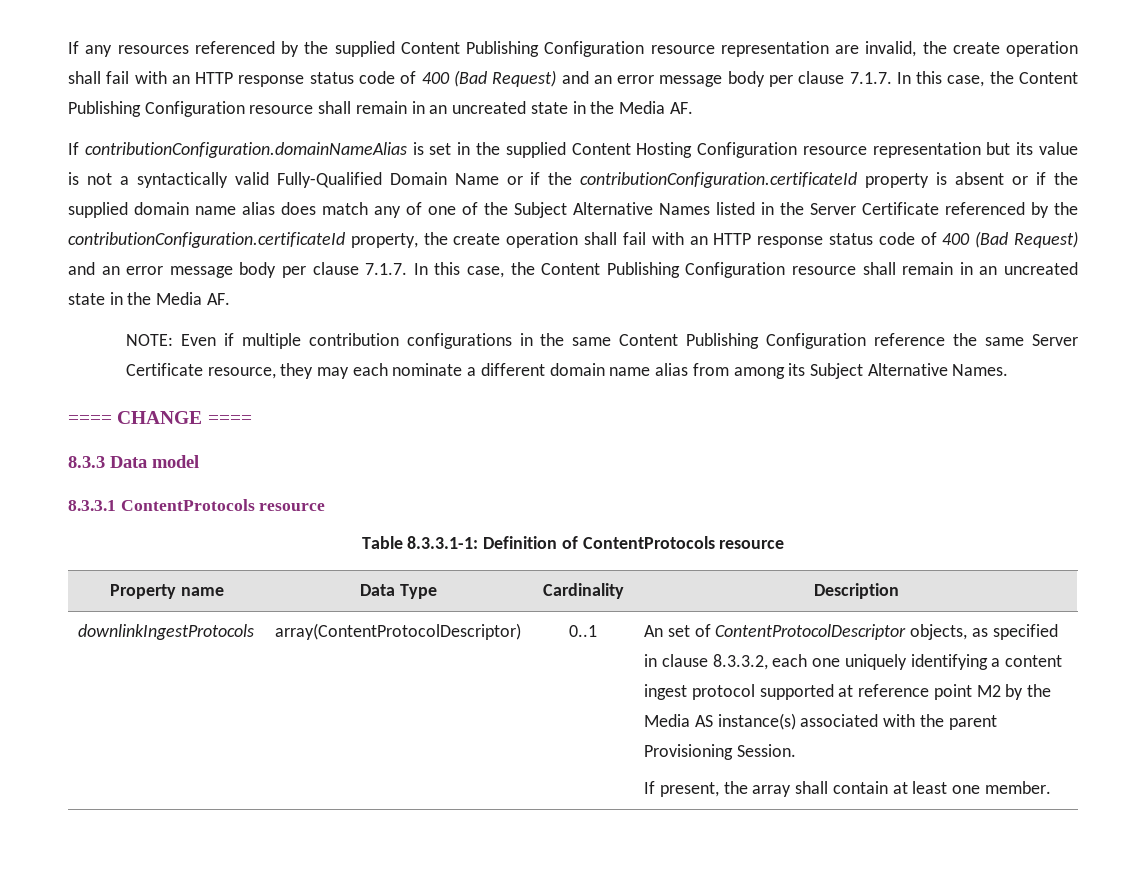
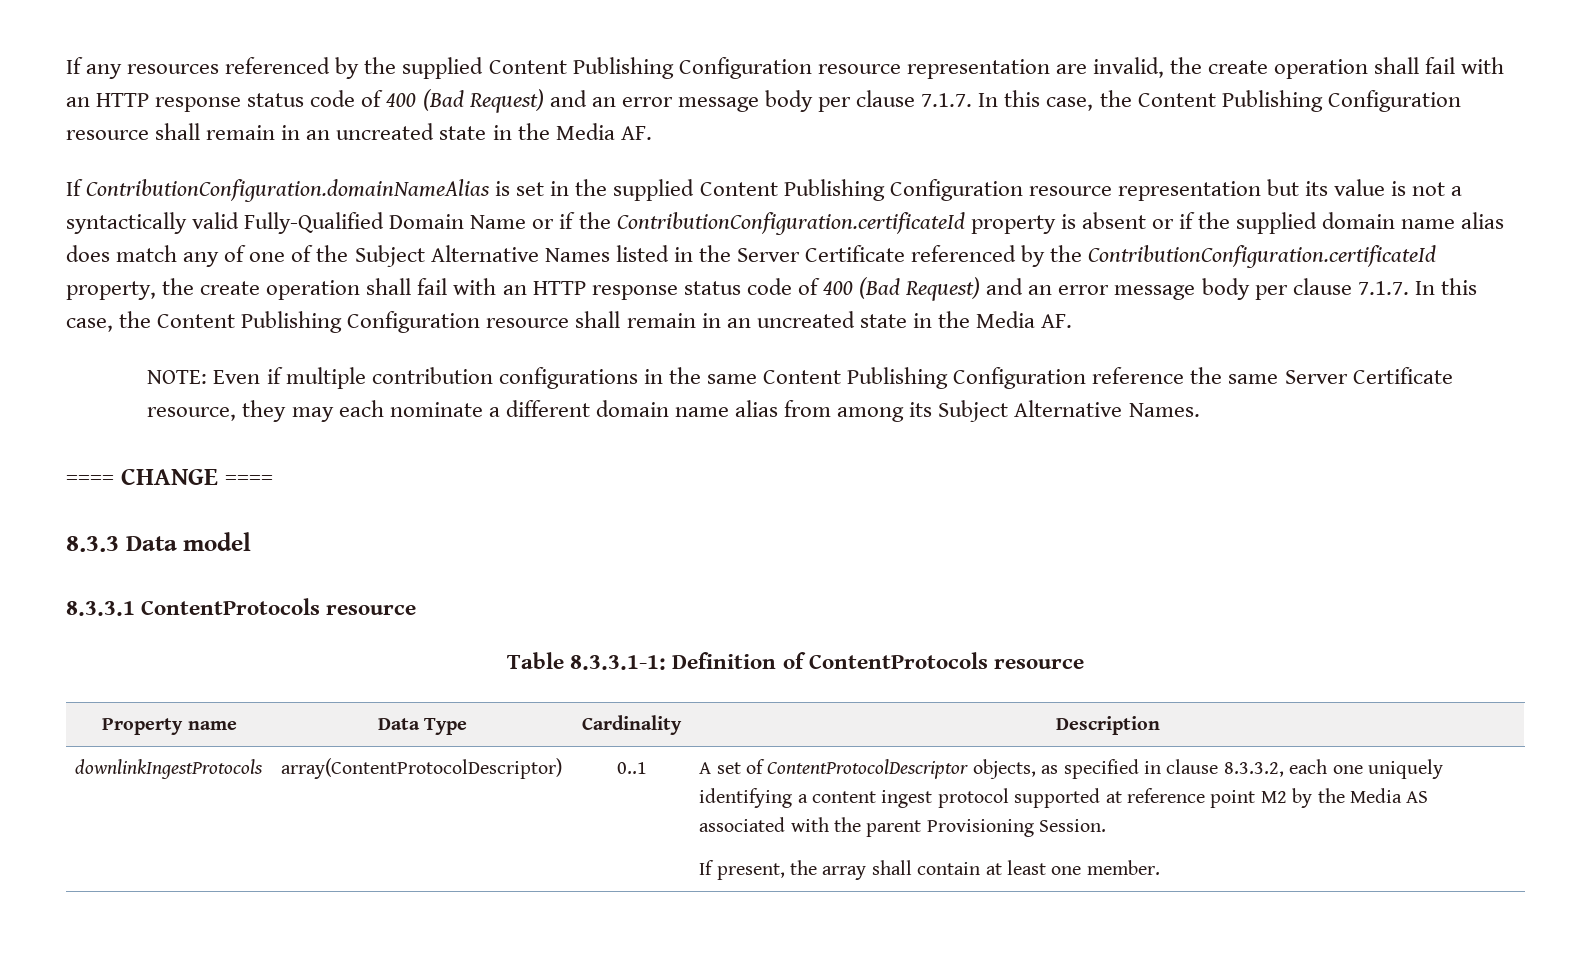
- If contributionConfiguration.domainNameAlias is set in the supplied Content Hosting Configuration resource representation but its value is not a syntactically valid Fully-Qualified Domain Name or if the contributionConfiguration.certificateId property is absent or if the supplied domain name alias does match any of one of the Subject Alternative Names listed in the Server Certificate referenced by the contributionConfiguration.certificateId property, the create operation shall fail with an HTTP response status code of 400 (Bad Request) and an error message body per clause 7.1.7. In this case, the Content Publishing Configuration resource shall remain in an uncreated state in the Media AF.
+ If ContributionConfiguration.domainNameAlias is set in the supplied Content Publishing Configuration resource representation but its value is not a syntactically valid Fully-Qualified Domain Name or if the ContributionConfiguration.certificateId property is absent or if the supplied domain name alias does match any of one of the Subject Alternative Names listed in the Server Certificate referenced by the ContributionConfiguration.certificateId property, the create operation shall fail with an HTTP response status code of 400 (Bad Request) and an error message body per clause 7.1.7. In this case, the Content Publishing Configuration resource shall remain in an uncreated state in the Media AF.
- An set of ContentProtocolDescriptor objects, as specified in clause 8.3.3.2, each one uniquely identifying a content ingest protocol supported at reference point M2 by the Media AS instance(s) associated with the parent Provisioning Session.
+ A set of ContentProtocolDescriptor objects, as specified in clause 8.3.3.2, each one uniquely identifying a content ingest protocol supported at reference point M2 by the Media AS associated with the parent Provisioning Session.

